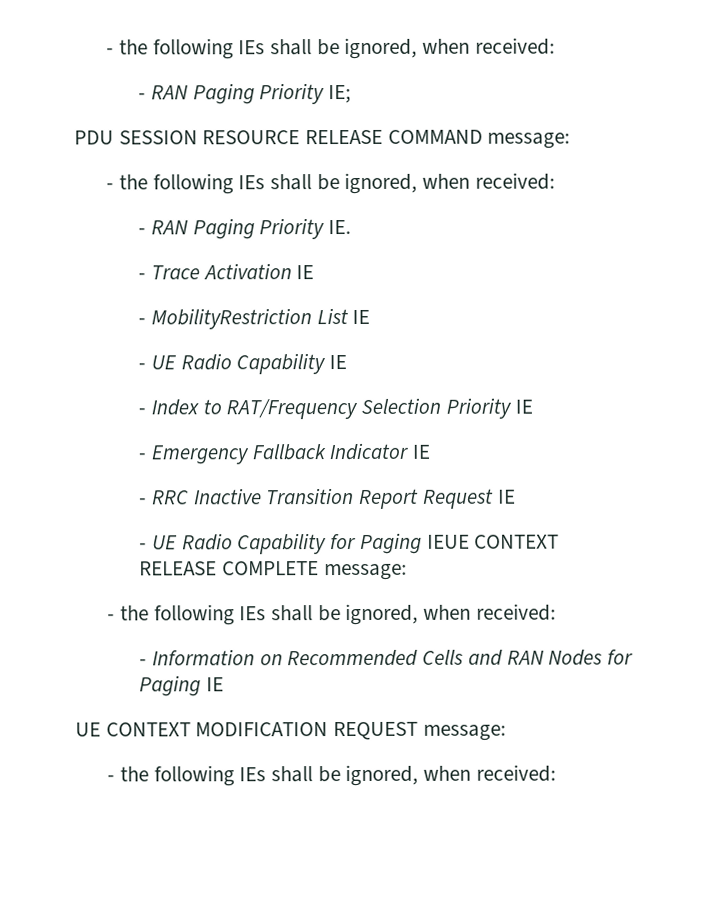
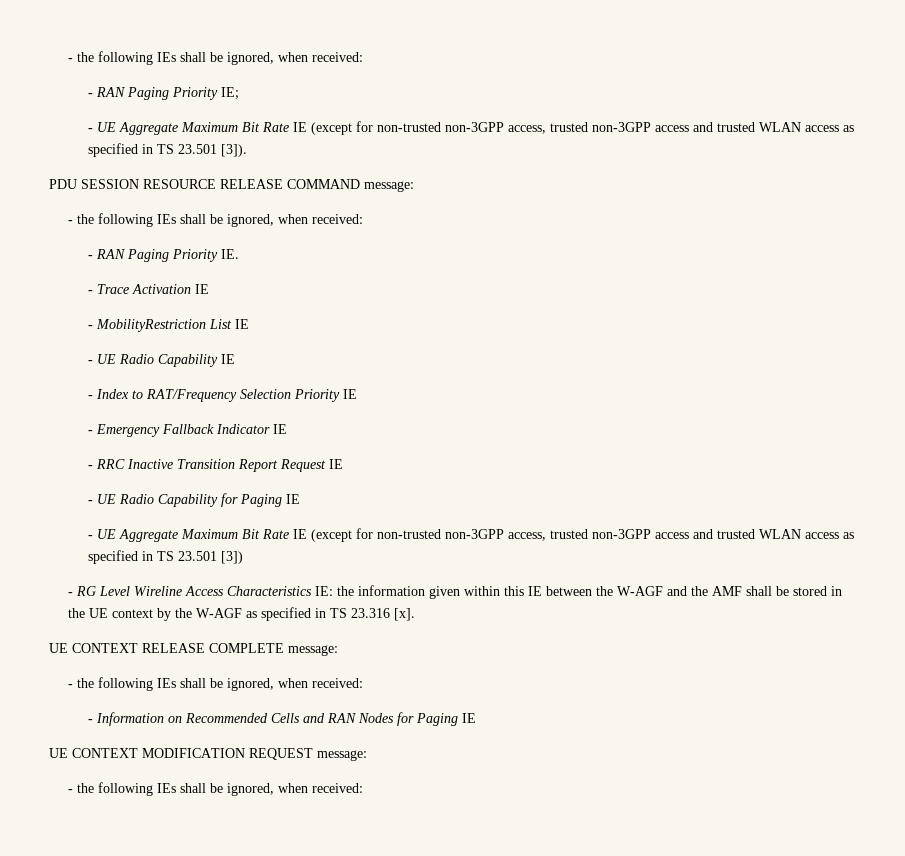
+ - UE Aggregate Maximum Bit Rate IE (except for non-trusted non-3GPP access, trusted non-3GPP access and trusted WLAN access as specified in TS 23.501 [3]).
- - UE Radio Capability for Paging IEUE CONTEXT RELEASE COMPLETE message:
+ - UE Radio Capability for Paging IE
+ - UE Aggregate Maximum Bit Rate IE (except for non-trusted non-3GPP access, trusted non-3GPP access and trusted WLAN access as specified in TS 23.501 [3])
+ - RG Level Wireline Access Characteristics IE: the information given within this IE between the W-AGF and the AMF shall be stored in the UE context by the W-AGF as specified in TS 23.316 [x].
+ UE CONTEXT RELEASE COMPLETE message:

